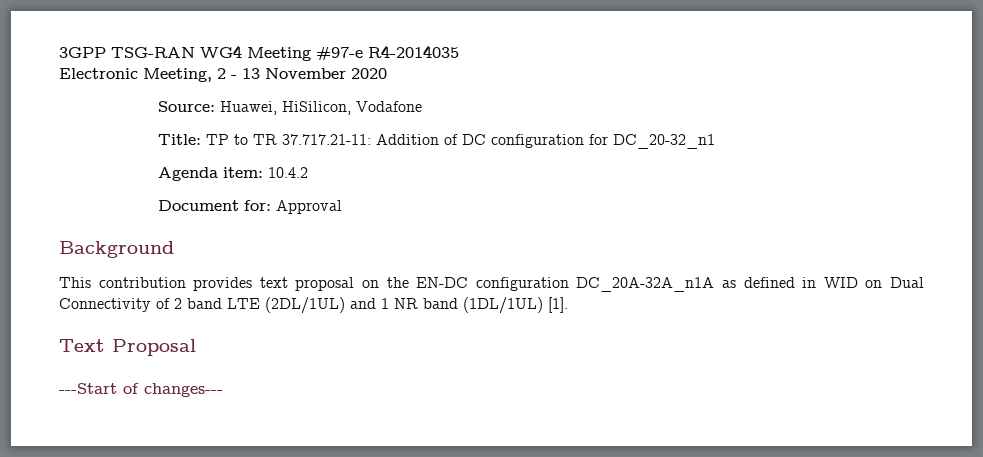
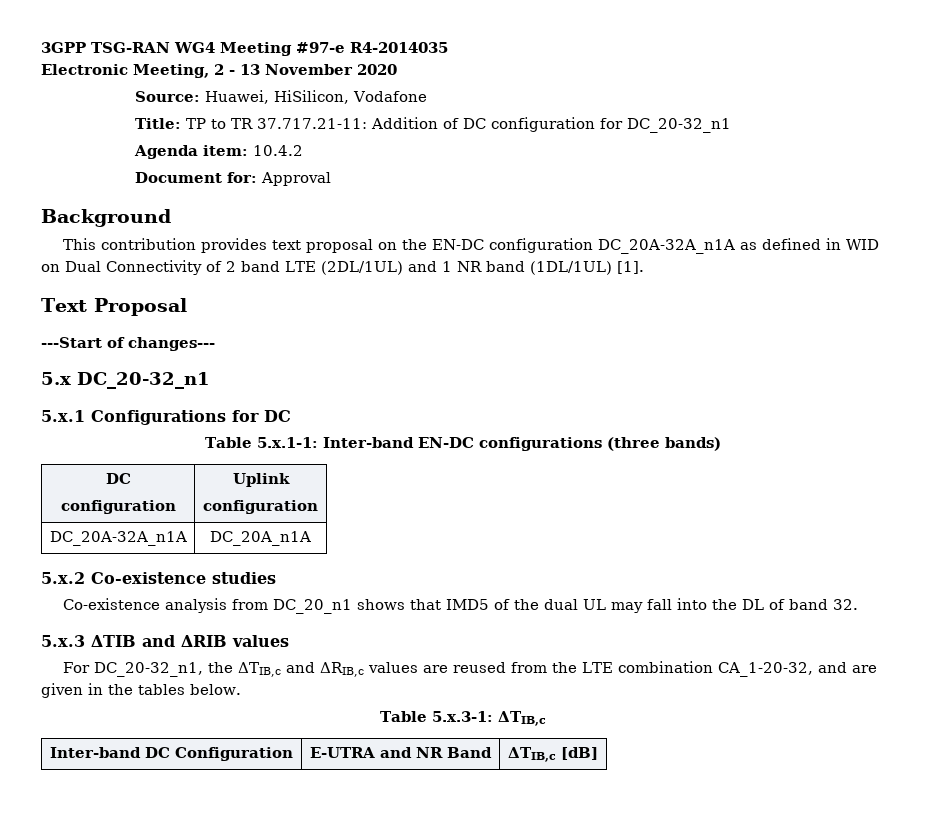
+ 5.x DC_20-32_n1
+ 5.x.1 Configurations for DC
+ Table 5.x.1-1: Inter-band EN-DC configurations (three bands)
+ DC
+ configuration | Uplink
+ configuration
+ DC_20A-32A_n1A | DC_20A_n1A
+ 5.x.2 Co-existence studies
+ Co-existence analysis from DC_20_n1 shows that IMD5 of the dual UL may fall into the DL of band 32.
+ 5.x.3 ∆TIB and ∆RIB values
+ For DC_20-32_n1, the ΔTIB,c and ΔRIB,c values are reused from the LTE combination CA_1-20-32, and are given in the tables below.
+ Table 5.x.3-1: ΔTIB,c
+ Inter-band DC Configuration | E-UTRA and NR Band | ΔTIB,c [dB]

